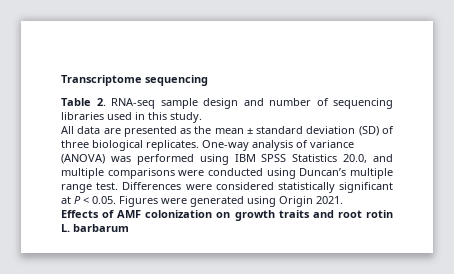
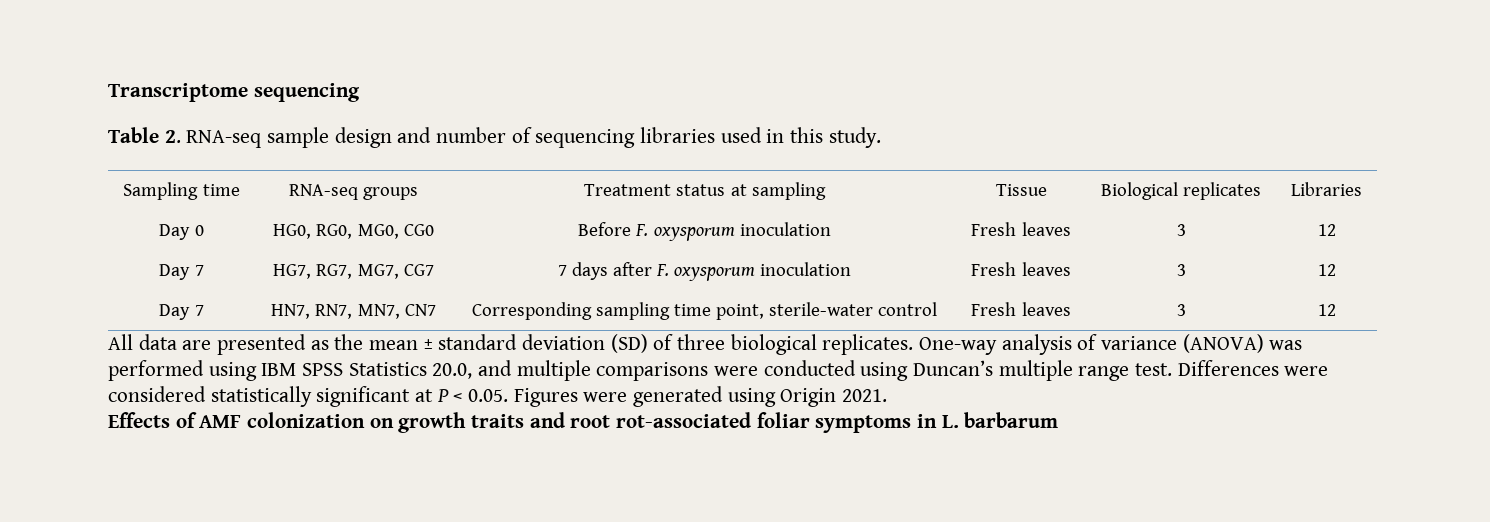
+ Sampling time | RNA-seq groups | Treatment status at sampling | Tissue | Biological replicates | Libraries
+ Day 0 | HG0, RG0, MG0, CG0 | Before F. oxysporum inoculation | Fresh leaves | 3 | 12
+ Day 7 | HG7, RG7, MG7, CG7 | 7 days after F. oxysporum inoculation | Fresh leaves | 3 | 12
+ Day 7 | HN7, RN7, MN7, CN7 | Corresponding sampling time point, sterile-water control | Fresh leaves | 3 | 12
- Effects of AMF colonization on growth traits and root rotin L. barbarum
+ Effects of AMF colonization on growth traits and root rot-associated foliar symptoms in L. barbarum

